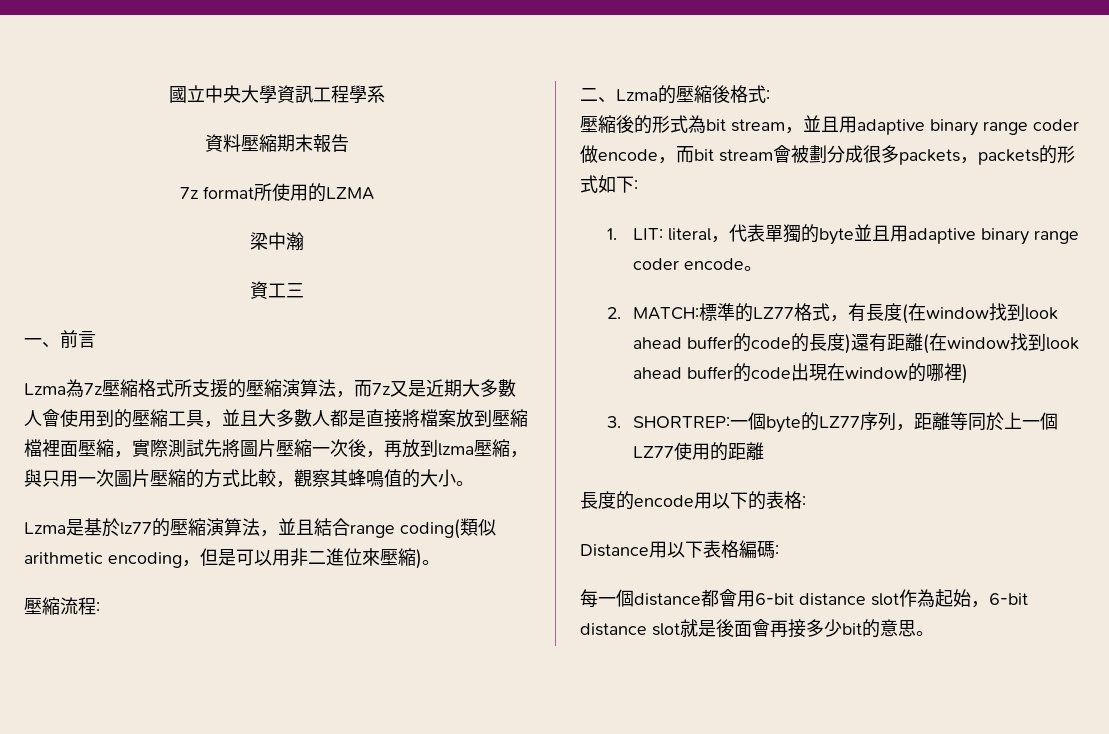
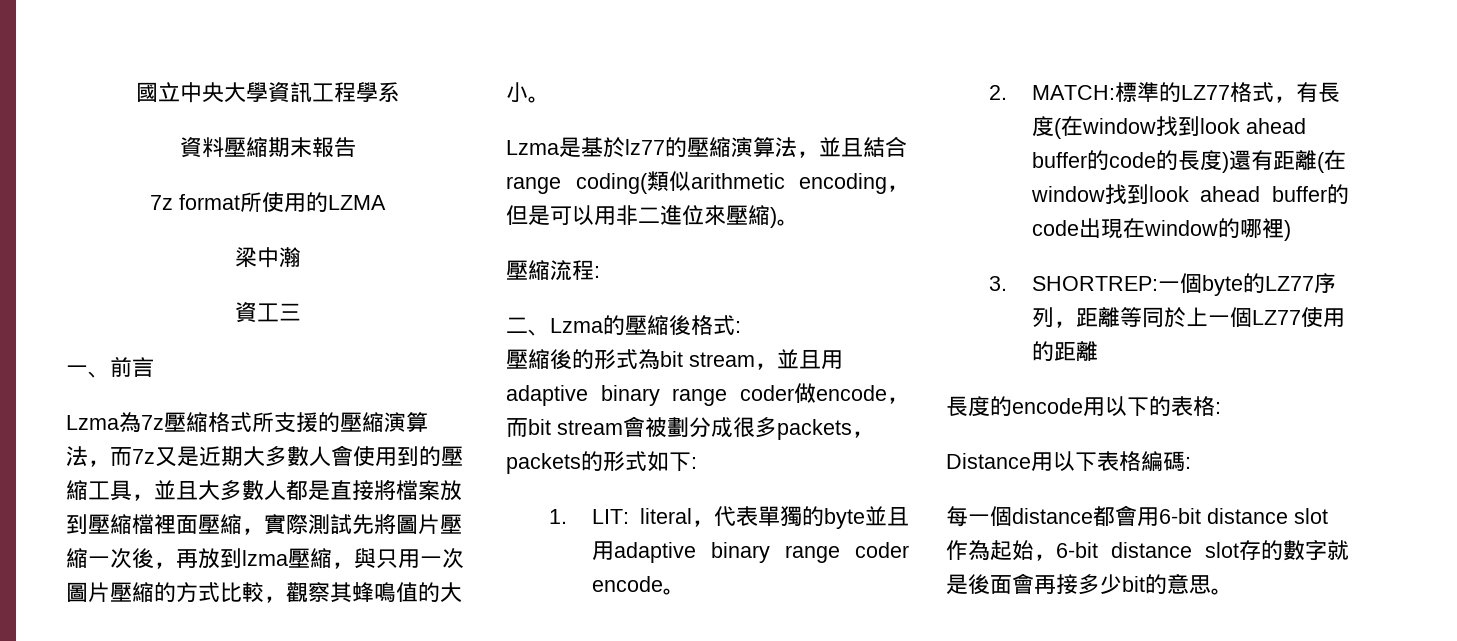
- 每一個distance都會用6-bit distance slot作為起始，6-bit distance slot就是後面會再接多少bit的意思。
+ 每一個distance都會用6-bit distance slot作為起始，6-bit distance slot存的數字就是後面會再接多少bit的意思。

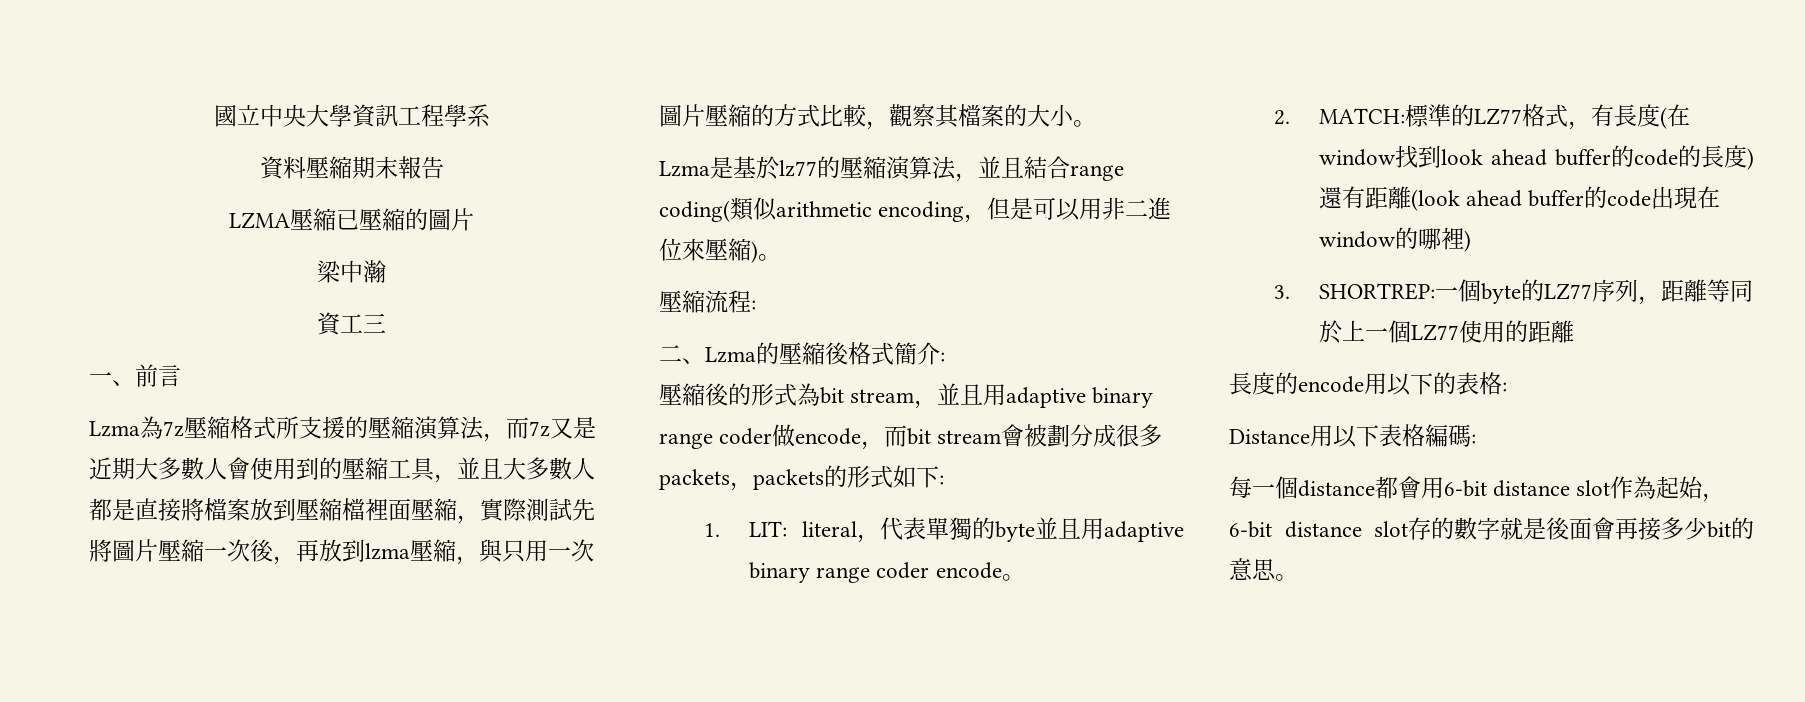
- 7z format所使用的LZMA
+ LZMA壓縮已壓縮的圖片
- Lzma為7z壓縮格式所支援的壓縮演算法，而7z又是近期大多數人會使用到的壓縮工具，並且大多數人都是直接將檔案放到壓縮檔裡面壓縮，實際測試先將圖片壓縮一次後，再放到lzma壓縮，與只用一次圖片壓縮的方式比較，觀察其蜂鳴值的大小。
+ Lzma為7z壓縮格式所支援的壓縮演算法，而7z又是近期大多數人會使用到的壓縮工具，並且大多數人都是直接將檔案放到壓縮檔裡面壓縮，實際測試先將圖片壓縮一次後，再放到lzma壓縮，與只用一次圖片壓縮的方式比較，觀察其檔案的大小。
- 二、Lzma的壓縮後格式:
+ 二、Lzma的壓縮後格式簡介:
- 2. MATCH:標準的LZ77格式，有長度(在window找到look ahead buffer的code的長度)還有距離(在window找到look ahead buffer的code出現在window的哪裡)
+ 2. MATCH:標準的LZ77格式，有長度(在window找到look ahead buffer的code的長度)還有距離(look ahead buffer的code出現在window的哪裡)

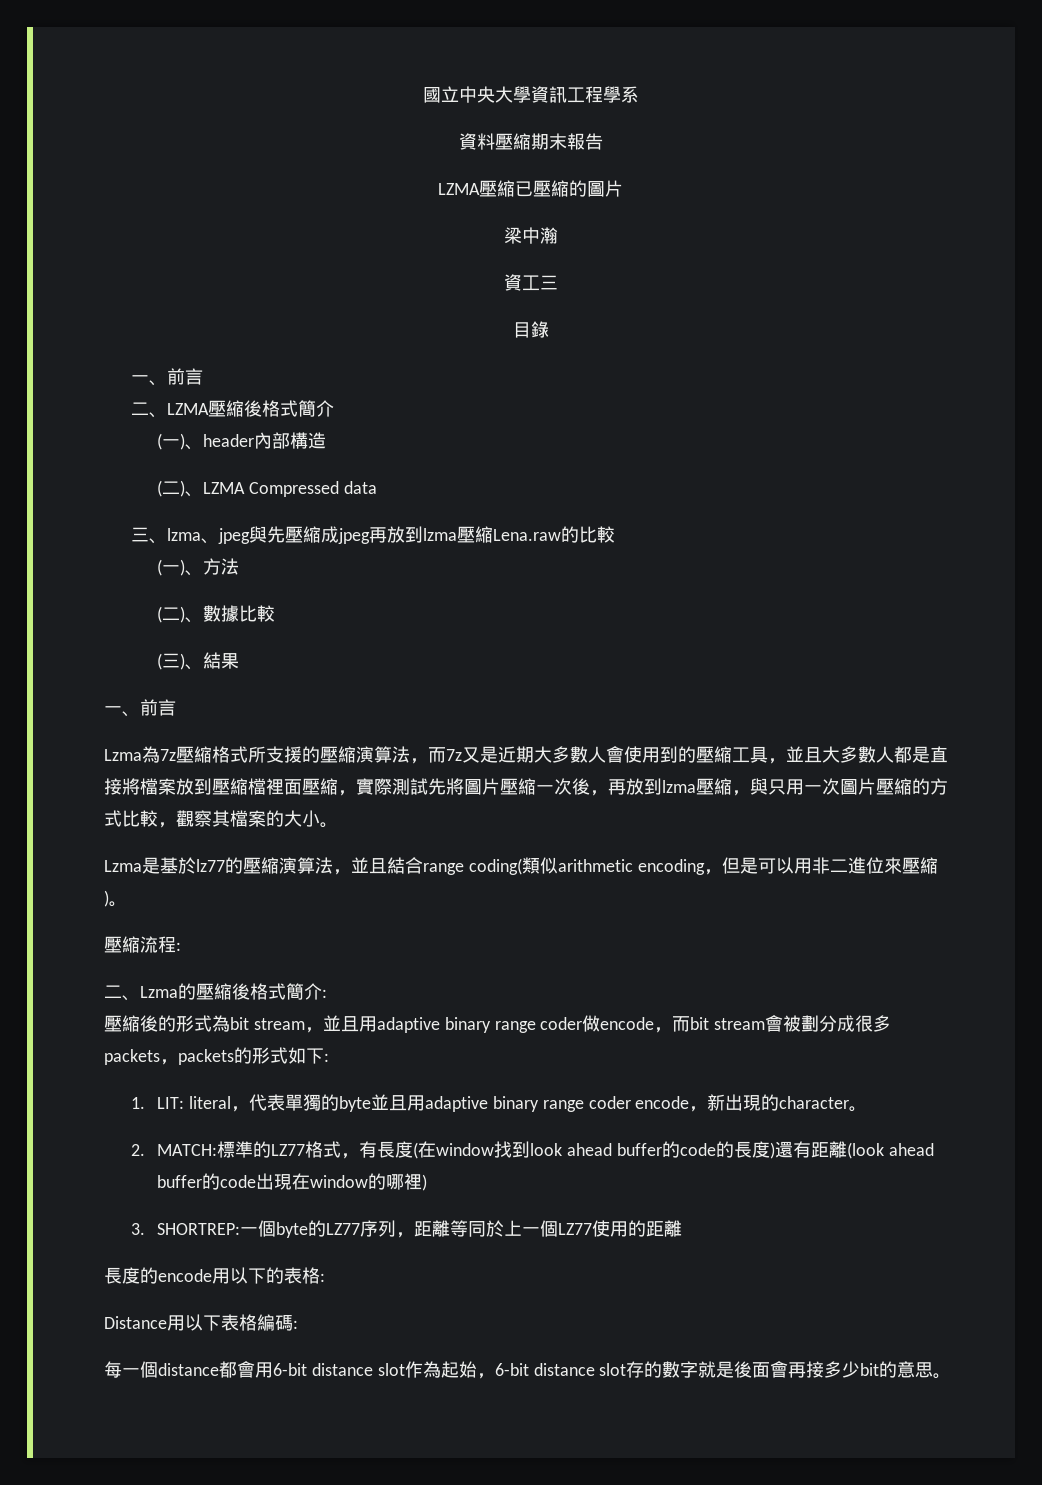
+ 目錄
+ 一、前言
+ 二、LZMA壓縮後格式簡介
+ (一)、header內部構造
+ (二)、LZMA Compressed data
+ 三、lzma、jpeg與先壓縮成jpeg再放到lzma壓縮Lena.raw的比較
+ (一)、方法
+ (二)、數據比較
+ (三)、結果
- 1. LIT: literal，代表單獨的byte並且用adaptive binary range coder encode。
+ 1. LIT: literal，代表單獨的byte並且用adaptive binary range coder encode，新出現的character。

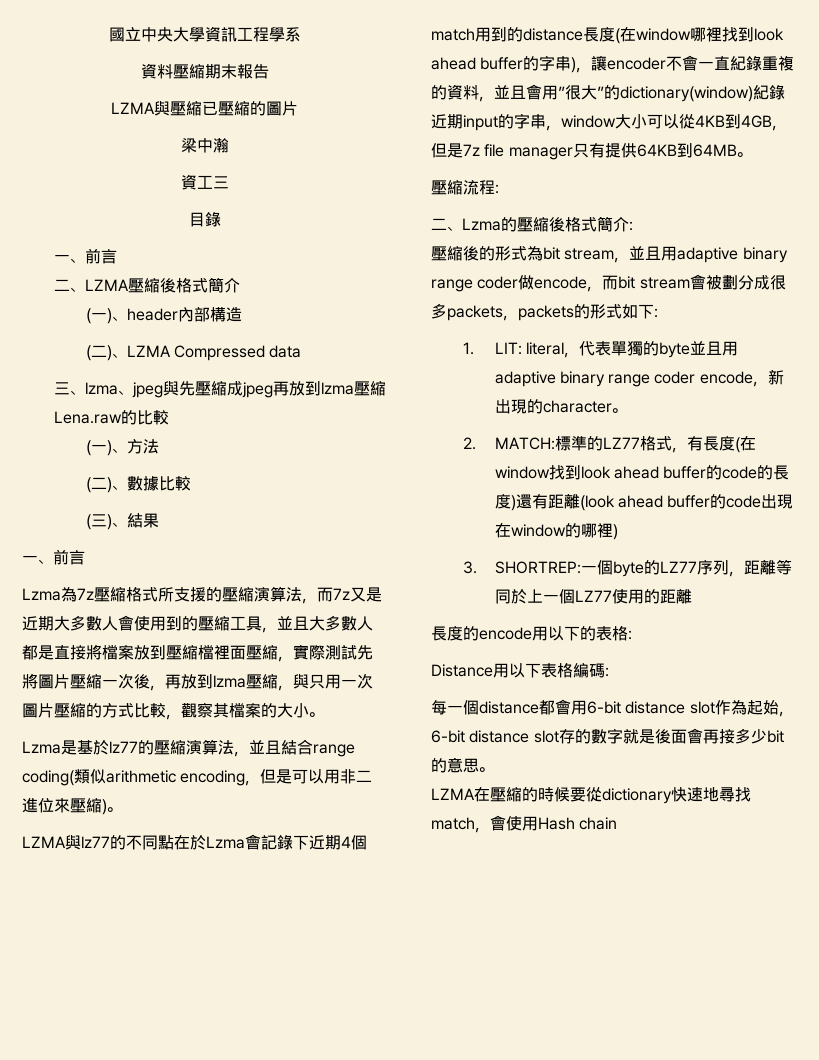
- LZMA壓縮已壓縮的圖片
+ LZMA與壓縮已壓縮的圖片
+ LZMA與lz77的不同點在於Lzma會記錄下近期4個match用到的distance長度(在window哪裡找到look ahead buffer的字串)，讓encoder不會一直紀錄重複的資料，並且會用”很大”的dictionary(window)紀錄近期input的字串，window大小可以從4KB到4GB，但是7z file manager只有提供64KB到64MB。
+ LZMA在壓縮的時候要從dictionary快速地尋找match，會使用Hash chain

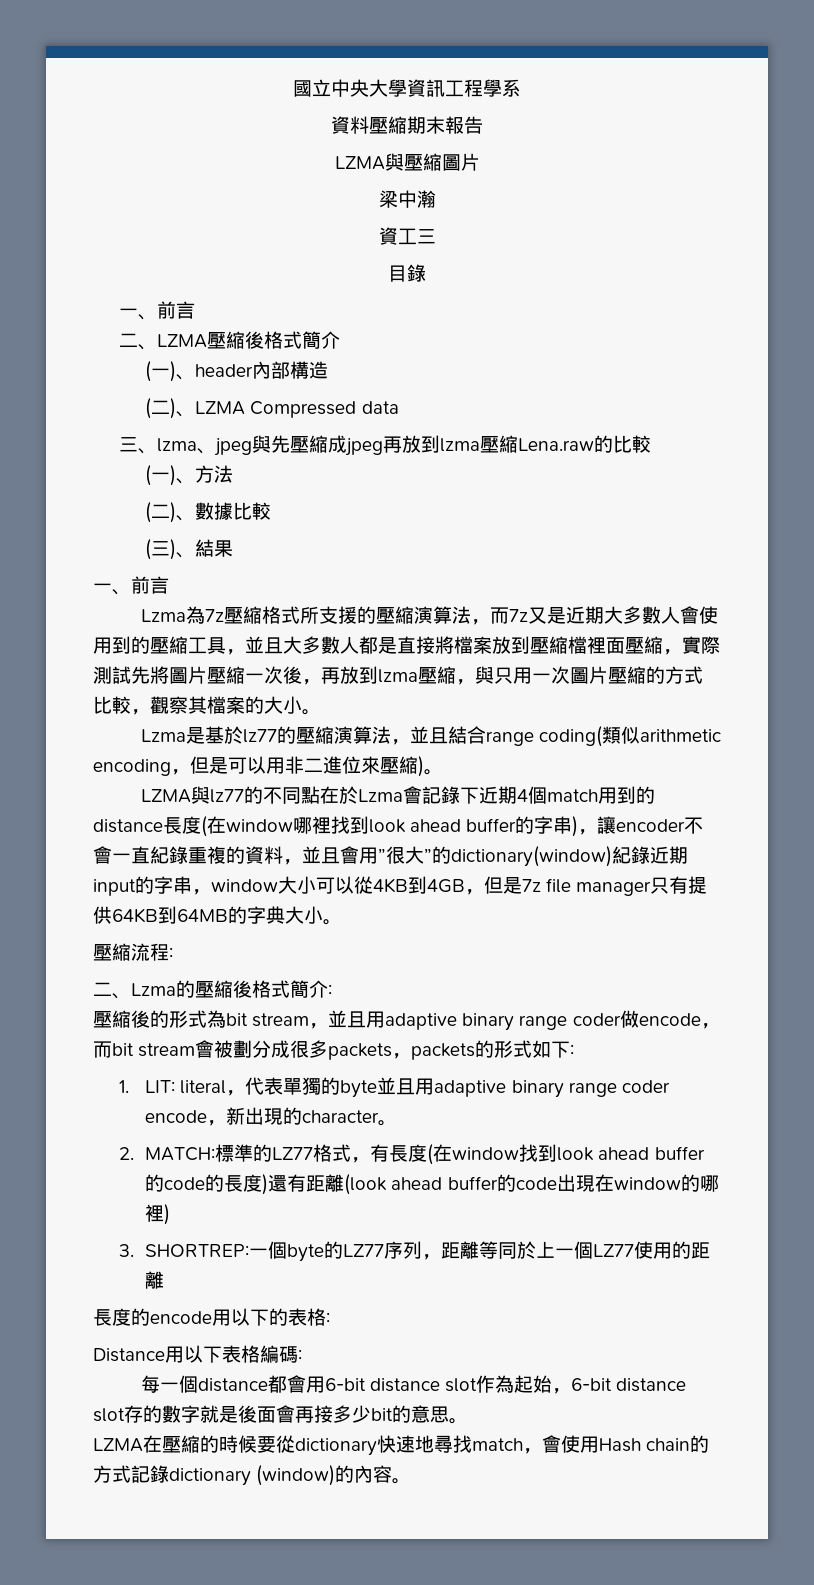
- LZMA與壓縮已壓縮的圖片
+ LZMA與壓縮圖片
- LZMA與lz77的不同點在於Lzma會記錄下近期4個match用到的distance長度(在window哪裡找到look ahead buffer的字串)，讓encoder不會一直紀錄重複的資料，並且會用”很大”的dictionary(window)紀錄近期input的字串，window大小可以從4KB到4GB，但是7z file manager只有提供64KB到64MB。
+ LZMA與lz77的不同點在於Lzma會記錄下近期4個match用到的distance長度(在window哪裡找到look ahead buffer的字串)，讓encoder不會一直紀錄重複的資料，並且會用”很大”的dictionary(window)紀錄近期input的字串，window大小可以從4KB到4GB，但是7z file manager只有提供64KB到64MB的字典大小。
- LZMA在壓縮的時候要從dictionary快速地尋找match，會使用Hash chain
+ LZMA在壓縮的時候要從dictionary快速地尋找match，會使用Hash chain的方式記錄dictionary (window)的內容。

